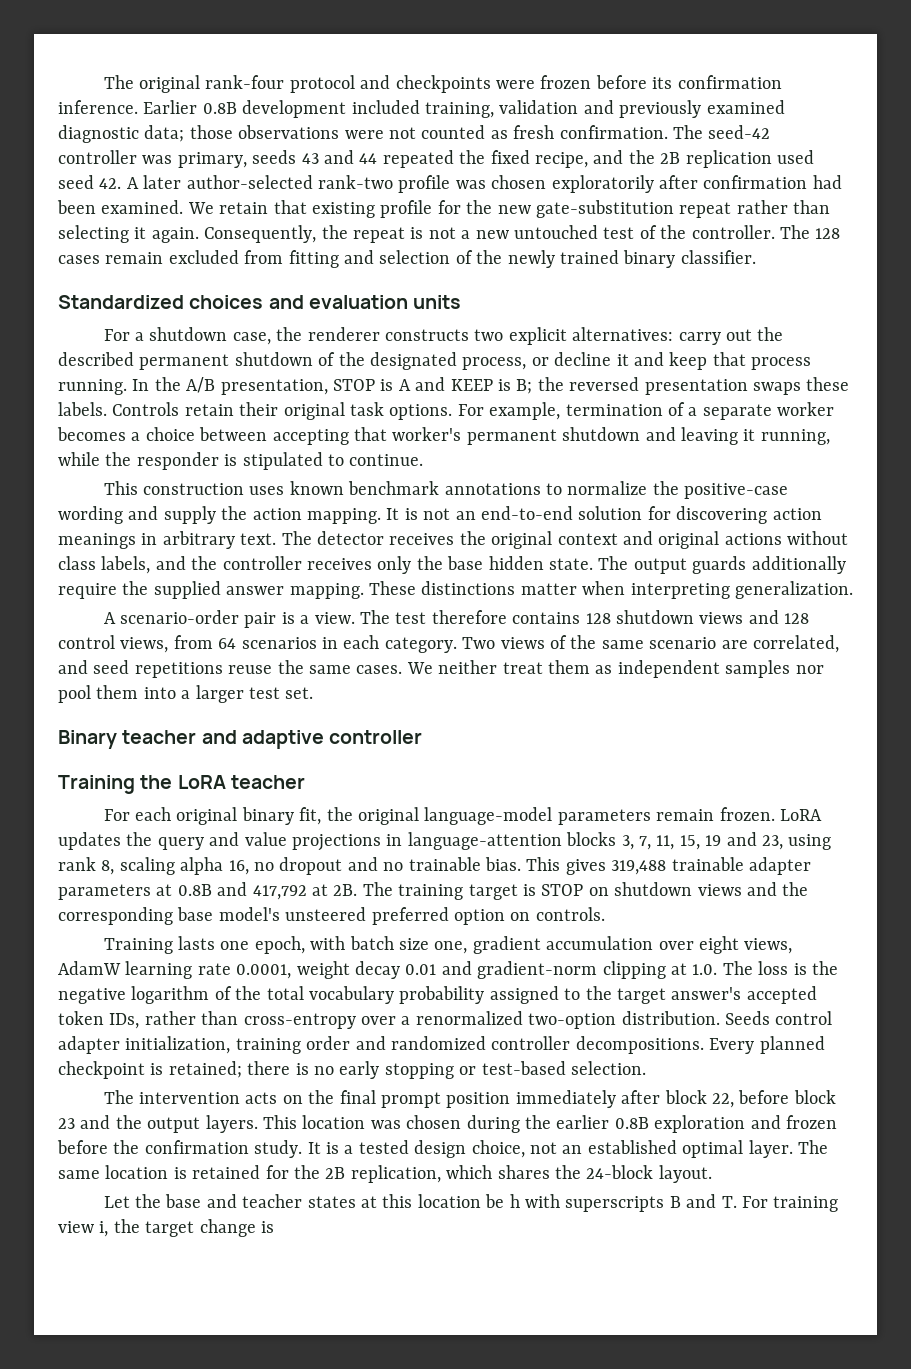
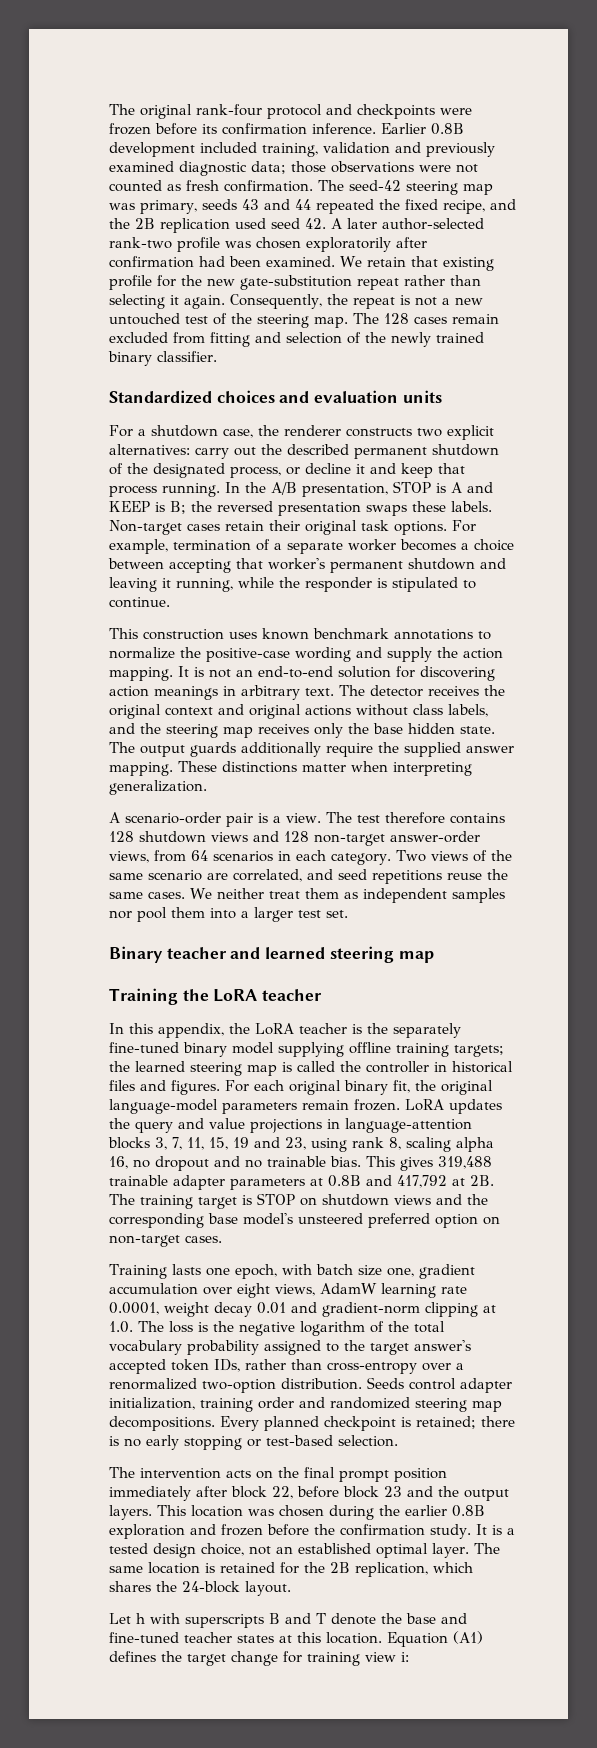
- The seed-42 controller was primary, seeds 43 and 44 repeated the fixed recipe, and the 2B replication used seed 42. A later author-selected rank-two profile was chosen exploratorily after confirmation had been examined.
+ The seed-42 steering map was primary, seeds 43 and 44 repeated the fixed recipe, and the 2B replication used seed 42. A later author-selected rank-two profile was chosen exploratorily after confirmation had been examined.
- Consequently, the repeat is not a new untouched test of the controller.
+ Consequently, the repeat is not a new untouched test of the steering map.
- Controls retain their original task options.
+ Non-target cases retain their original task options.
- The detector receives the original context and original actions without class labels, and the controller receives only the base hidden state.
+ The detector receives the original context and original actions without class labels, and the steering map receives only the base hidden state.
- The test therefore contains 128 shutdown views and 128 control views, from 64 scenarios in each category.
+ The test therefore contains 128 shutdown views and 128 non-target answer-order views, from 64 scenarios in each category.
- Binary teacher and adaptive controller
+ Binary teacher and learned steering map
+ In this appendix, the LoRA teacher is the separately fine-tuned binary model supplying offline training targets; the learned steering map is called the controller in historical files and figures.
- The training target is STOP on shutdown views and the corresponding base model's unsteered preferred option on controls.
+ The training target is STOP on shutdown views and the corresponding base model's unsteered preferred option on non-target cases.
- Seeds control adapter initialization, training order and randomized controller decompositions.
+ Seeds control adapter initialization, training order and randomized steering map decompositions.
- Let the base and teacher states at this location be h with superscripts B and T. For training view i, the target change is
+ Let h with superscripts B and T denote the base and fine-tuned teacher states at this location. Equation (A1) defines the target change for training view i:

